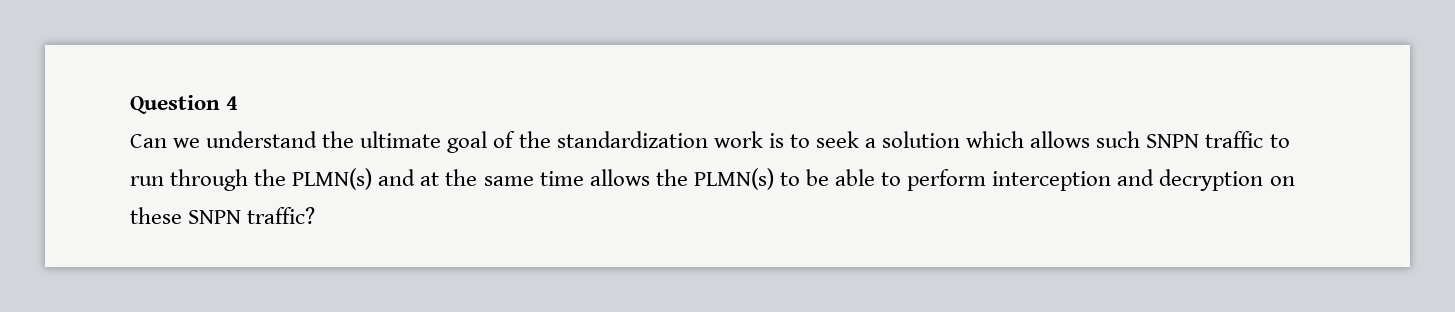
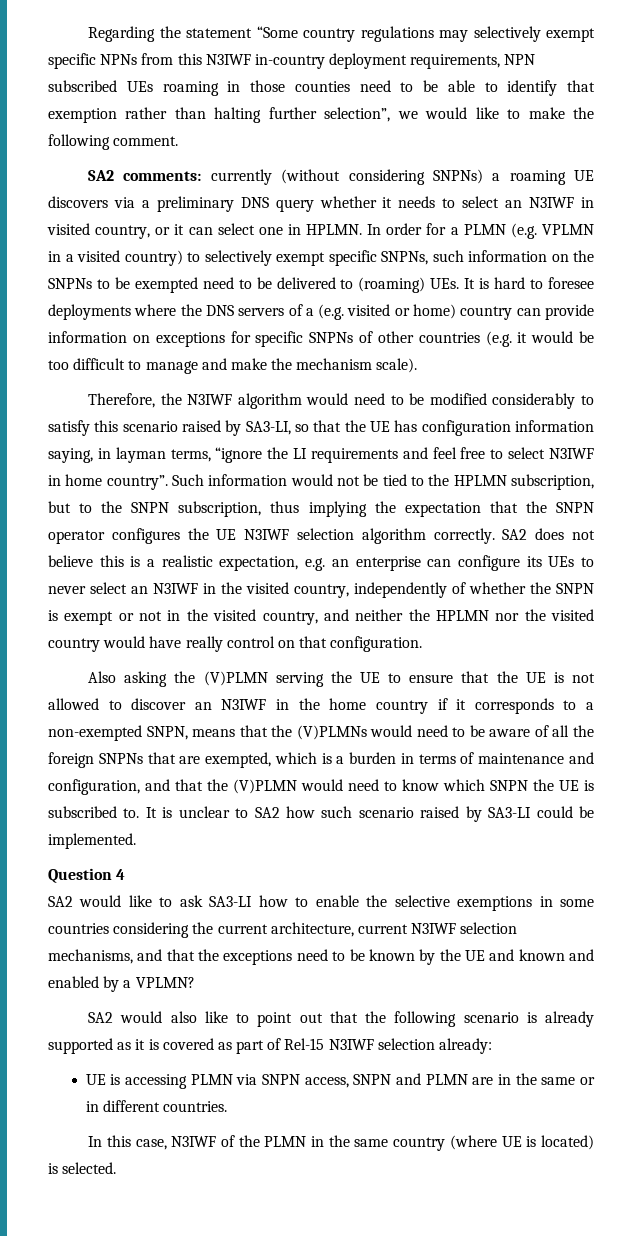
+ Regarding the statement “Some country regulations may selectively exempt specific NPNs from this N3IWF in-country deployment requirements, NPN subscribed UEs roaming in those counties need to be able to identify that exemption rather than halting further selection”, we would like to make the following comment.
+ SA2 comments: currently (without considering SNPNs) a roaming UE discovers via a preliminary DNS query whether it needs to select an N3IWF in visited country, or it can select one in HPLMN. In order for a PLMN (e.g. VPLMN in a visited country) to selectively exempt specific SNPNs, such information on the SNPNs to be exempted need to be delivered to (roaming) UEs. It is hard to foresee deployments where the DNS servers of a (e.g. visited or home) country can provide information on exceptions for specific SNPNs of other countries (e.g. it would be too difficult to manage and make the mechanism scale).
+ Therefore, the N3IWF algorithm would need to be modified considerably to satisfy this scenario raised by SA3-LI, so that the UE has configuration information saying, in layman terms, “ignore the LI requirements and feel free to select N3IWF in home country”. Such information would not be tied to the HPLMN subscription, but to the SNPN subscription, thus implying the expectation that the SNPN operator configures the UE N3IWF selection algorithm correctly. SA2 does not believe this is a realistic expectation, e.g. an enterprise can configure its UEs to never select an N3IWF in the visited country, independently of whether the SNPN is exempt or not in the visited country, and neither the HPLMN nor the visited country would have really control on that configuration.
+ Also asking the (V)PLMN serving the UE to ensure that the UE is not allowed to discover an N3IWF in the home country if it corresponds to a non-exempted SNPN, means that the (V)PLMNs would need to be aware of all the foreign SNPNs that are exempted, which is a burden in terms of maintenance and configuration, and that the (V)PLMN would need to know which SNPN the UE is subscribed to. It is unclear to SA2 how such scenario raised by SA3-LI could be implemented.
  Question 4
- Can we understand the ultimate goal of the standardization work is to seek a solution which allows such SNPN traffic to run through the PLMN(s) and at the same time allows the PLMN(s) to be able to perform interception and decryption on these SNPN traffic?
+ SA2 would like to ask SA3-LI how to enable the selective exemptions in some countries considering the current architecture, current N3IWF selection mechanisms, and that the exceptions need to be known by the UE and known and enabled by a VPLMN?
+ SA2 would also like to point out that the following scenario is already supported as it is covered as part of Rel-15 N3IWF selection already:
+ UE is accessing PLMN via SNPN access, SNPN and PLMN are in the same or in different countries.
+ In this case, N3IWF of the PLMN in the same country (where UE is located) is selected.

